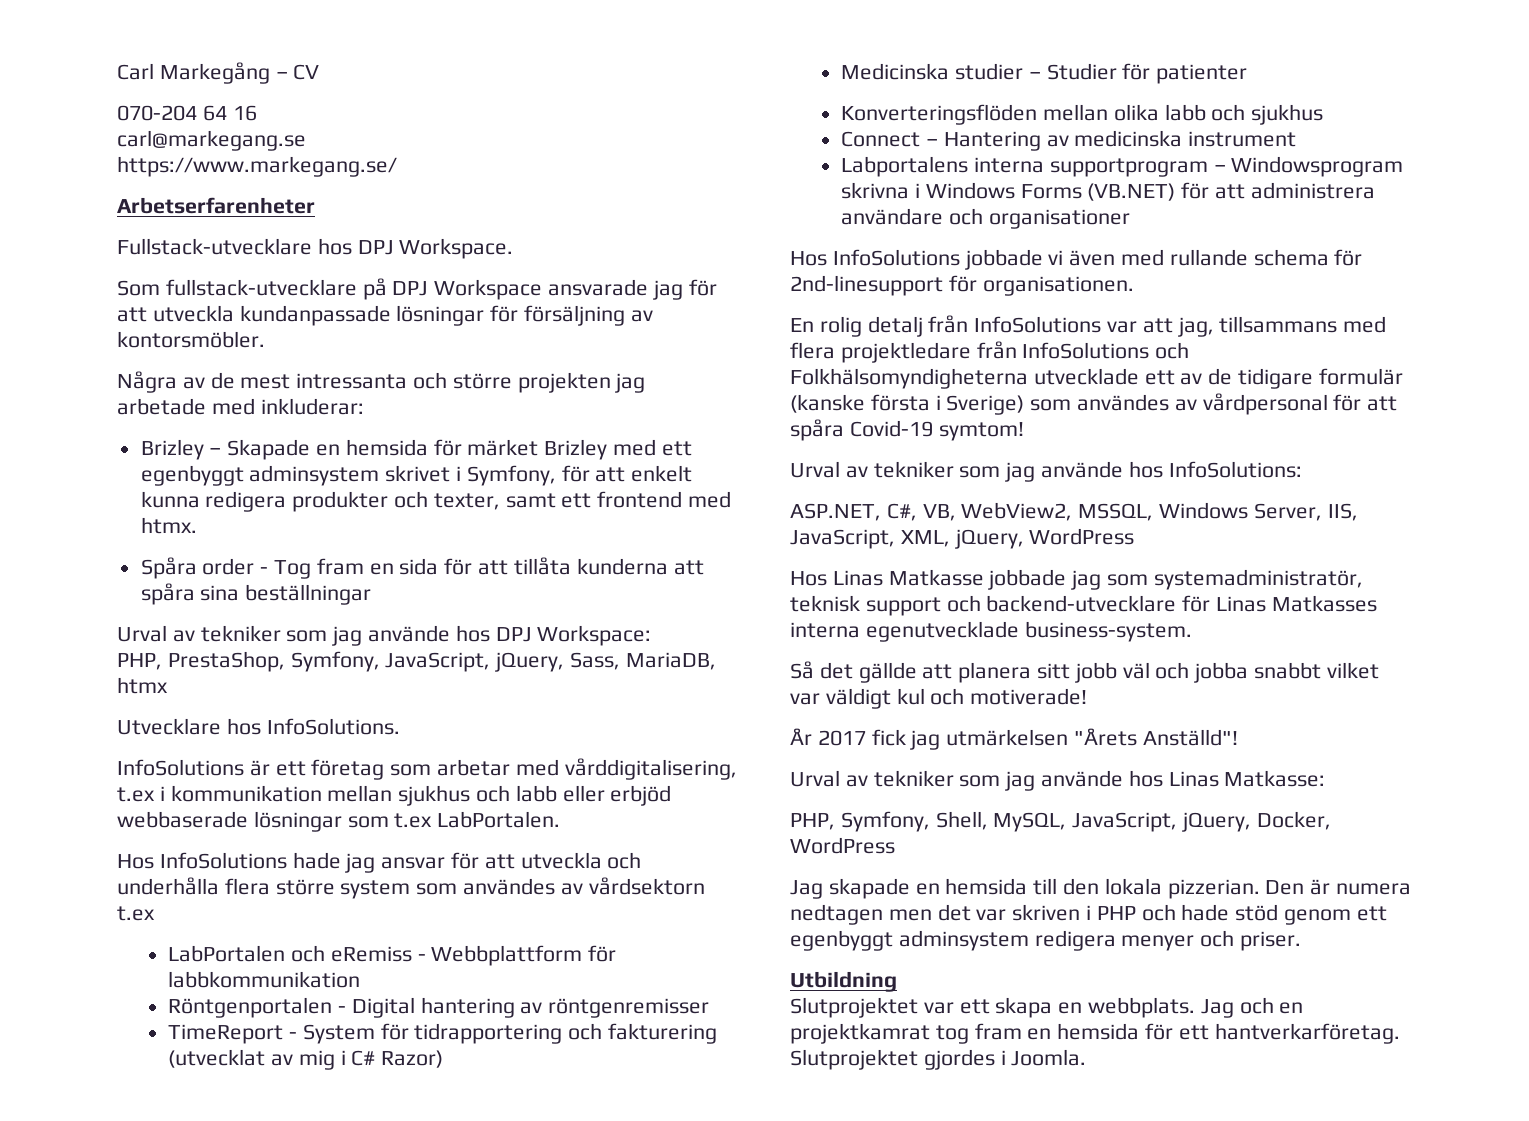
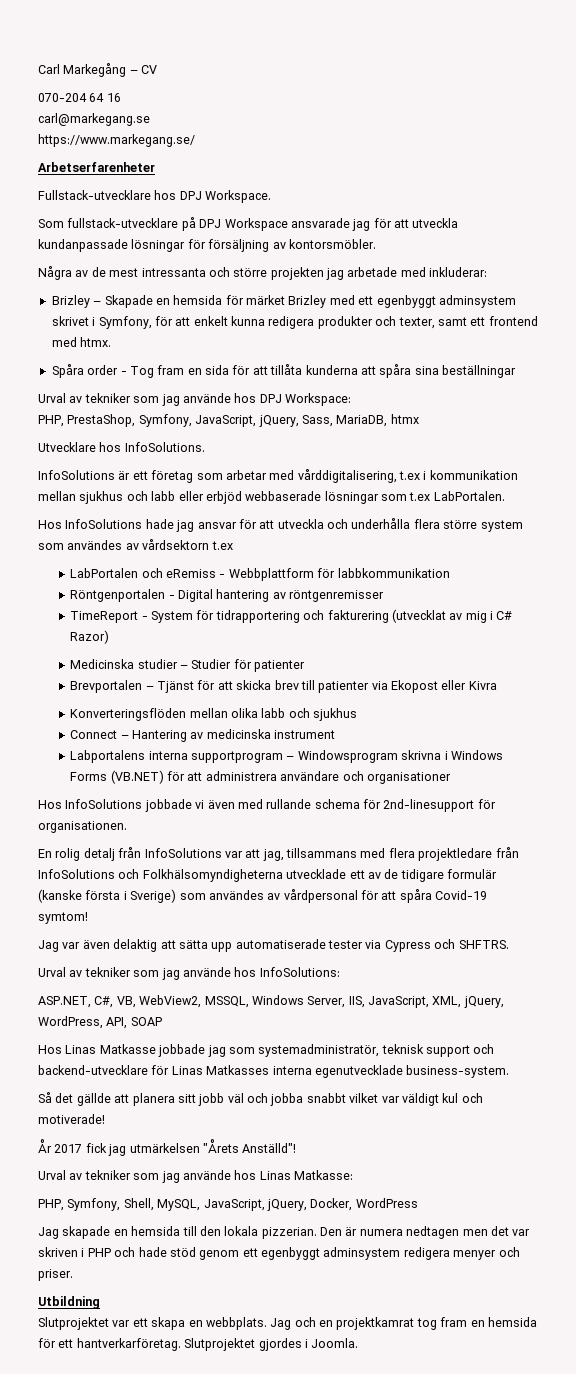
+ Brevportalen – Tjänst för att skicka brev till patienter via Ekopost eller Kivra
+ Jag var även delaktig att sätta upp automatiserade tester via Cypress och SHFTRS.
- ASP.NET, C#, VB, WebView2, MSSQL, Windows Server, IIS, JavaScript, XML, jQuery, WordPress
+ ASP.NET, C#, VB, WebView2, MSSQL, Windows Server, IIS, JavaScript, XML, jQuery, WordPress, API, SOAP

